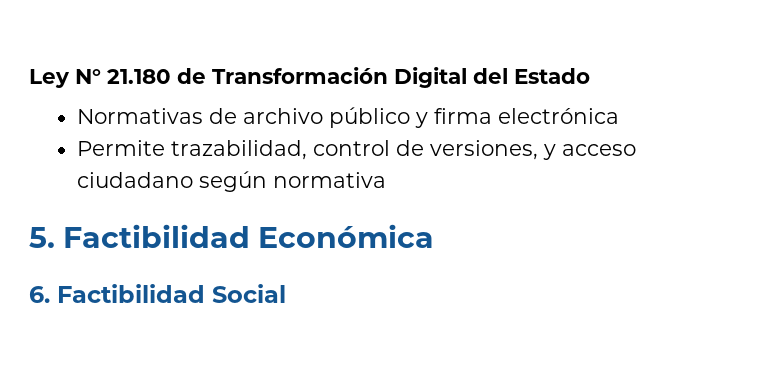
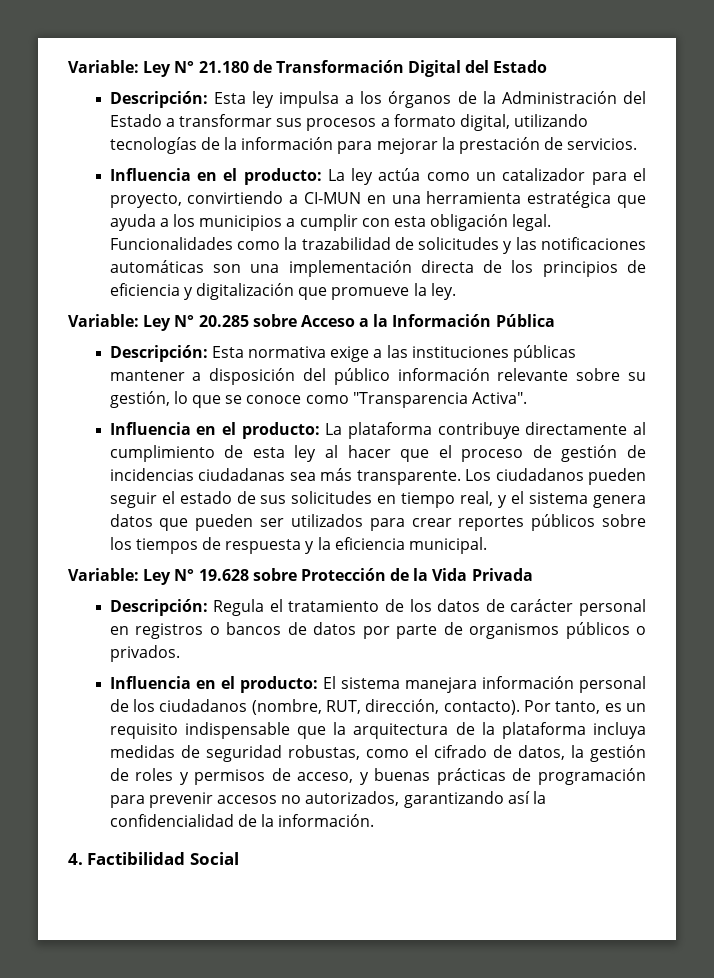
- Ley N° 21.180 de Transformación Digital del Estado
+ Variable: Ley N° 21.180 de Transformación Digital del Estado
- Normativas de archivo público y firma electrónica
- Permite trazabilidad, control de versiones, y acceso ciudadano según normativa
- 5. Factibilidad Económica
- 6. Factibilidad Social
+ Descripción: Esta ley impulsa a los órganos de la Administración del Estado a transformar sus procesos a formato digital, utilizando tecnologías de la información para mejorar la prestación de servicios.
+ Influencia en el producto: La ley actúa como un catalizador para el proyecto, convirtiendo a CI-MUN en una herramienta estratégica que ayuda a los municipios a cumplir con esta obligación legal. Funcionalidades como la trazabilidad de solicitudes y las notificaciones automáticas son una implementación directa de los principios de eficiencia y digitalización que promueve la ley.
+ Variable: Ley N° 20.285 sobre Acceso a la Información Pública
+ Descripción: Esta normativa exige a las instituciones públicas mantener a disposición del público información relevante sobre su gestión, lo que se conoce como "Transparencia Activa".
+ Influencia en el producto: La plataforma contribuye directamente al cumplimiento de esta ley al hacer que el proceso de gestión de incidencias ciudadanas sea más transparente. Los ciudadanos pueden seguir el estado de sus solicitudes en tiempo real, y el sistema genera datos que pueden ser utilizados para crear reportes públicos sobre los tiempos de respuesta y la eficiencia municipal.
+ Variable: Ley N° 19.628 sobre Protección de la Vida Privada
+ Descripción: Regula el tratamiento de los datos de carácter personal en registros o bancos de datos por parte de organismos públicos o privados.
+ Influencia en el producto: El sistema manejara información personal de los ciudadanos (nombre, RUT, dirección, contacto). Por tanto, es un requisito indispensable que la arquitectura de la plataforma incluya medidas de seguridad robustas, como el cifrado de datos, la gestión de roles y permisos de acceso, y buenas prácticas de programación para prevenir accesos no autorizados, garantizando así la confidencialidad de la información.
+ 4. Factibilidad Social

